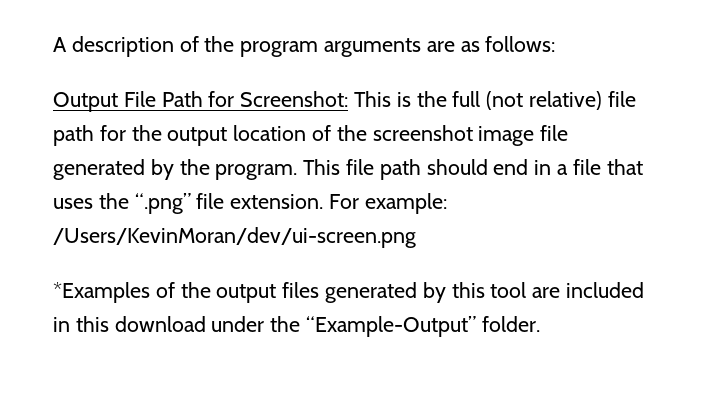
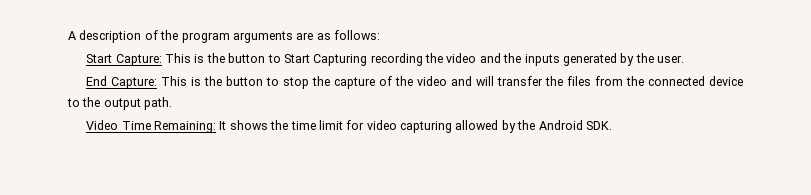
- Output File Path for Screenshot: This is the full (not relative) file path for the output location of the screenshot image file generated by the program. This file path should end in a file that uses the “.png” file extension. For example: /Users/KevinMoran/dev/ui-screen.png
- *Examples of the output files generated by this tool are included in this download under the “Example-Output” folder.
+ Start Capture: This is the button to Start Capturing recording the video and the inputs generated by the user.
+ End Capture: This is the button to stop the capture of the video and will transfer the files from the connected device to the output path.
+ Video Time Remaining: It shows the time limit for video capturing allowed by the Android SDK.

